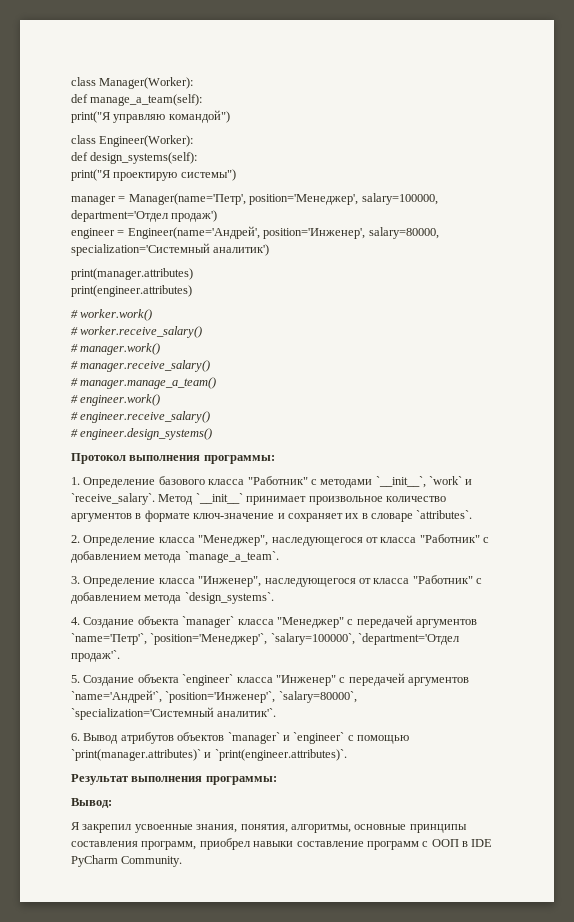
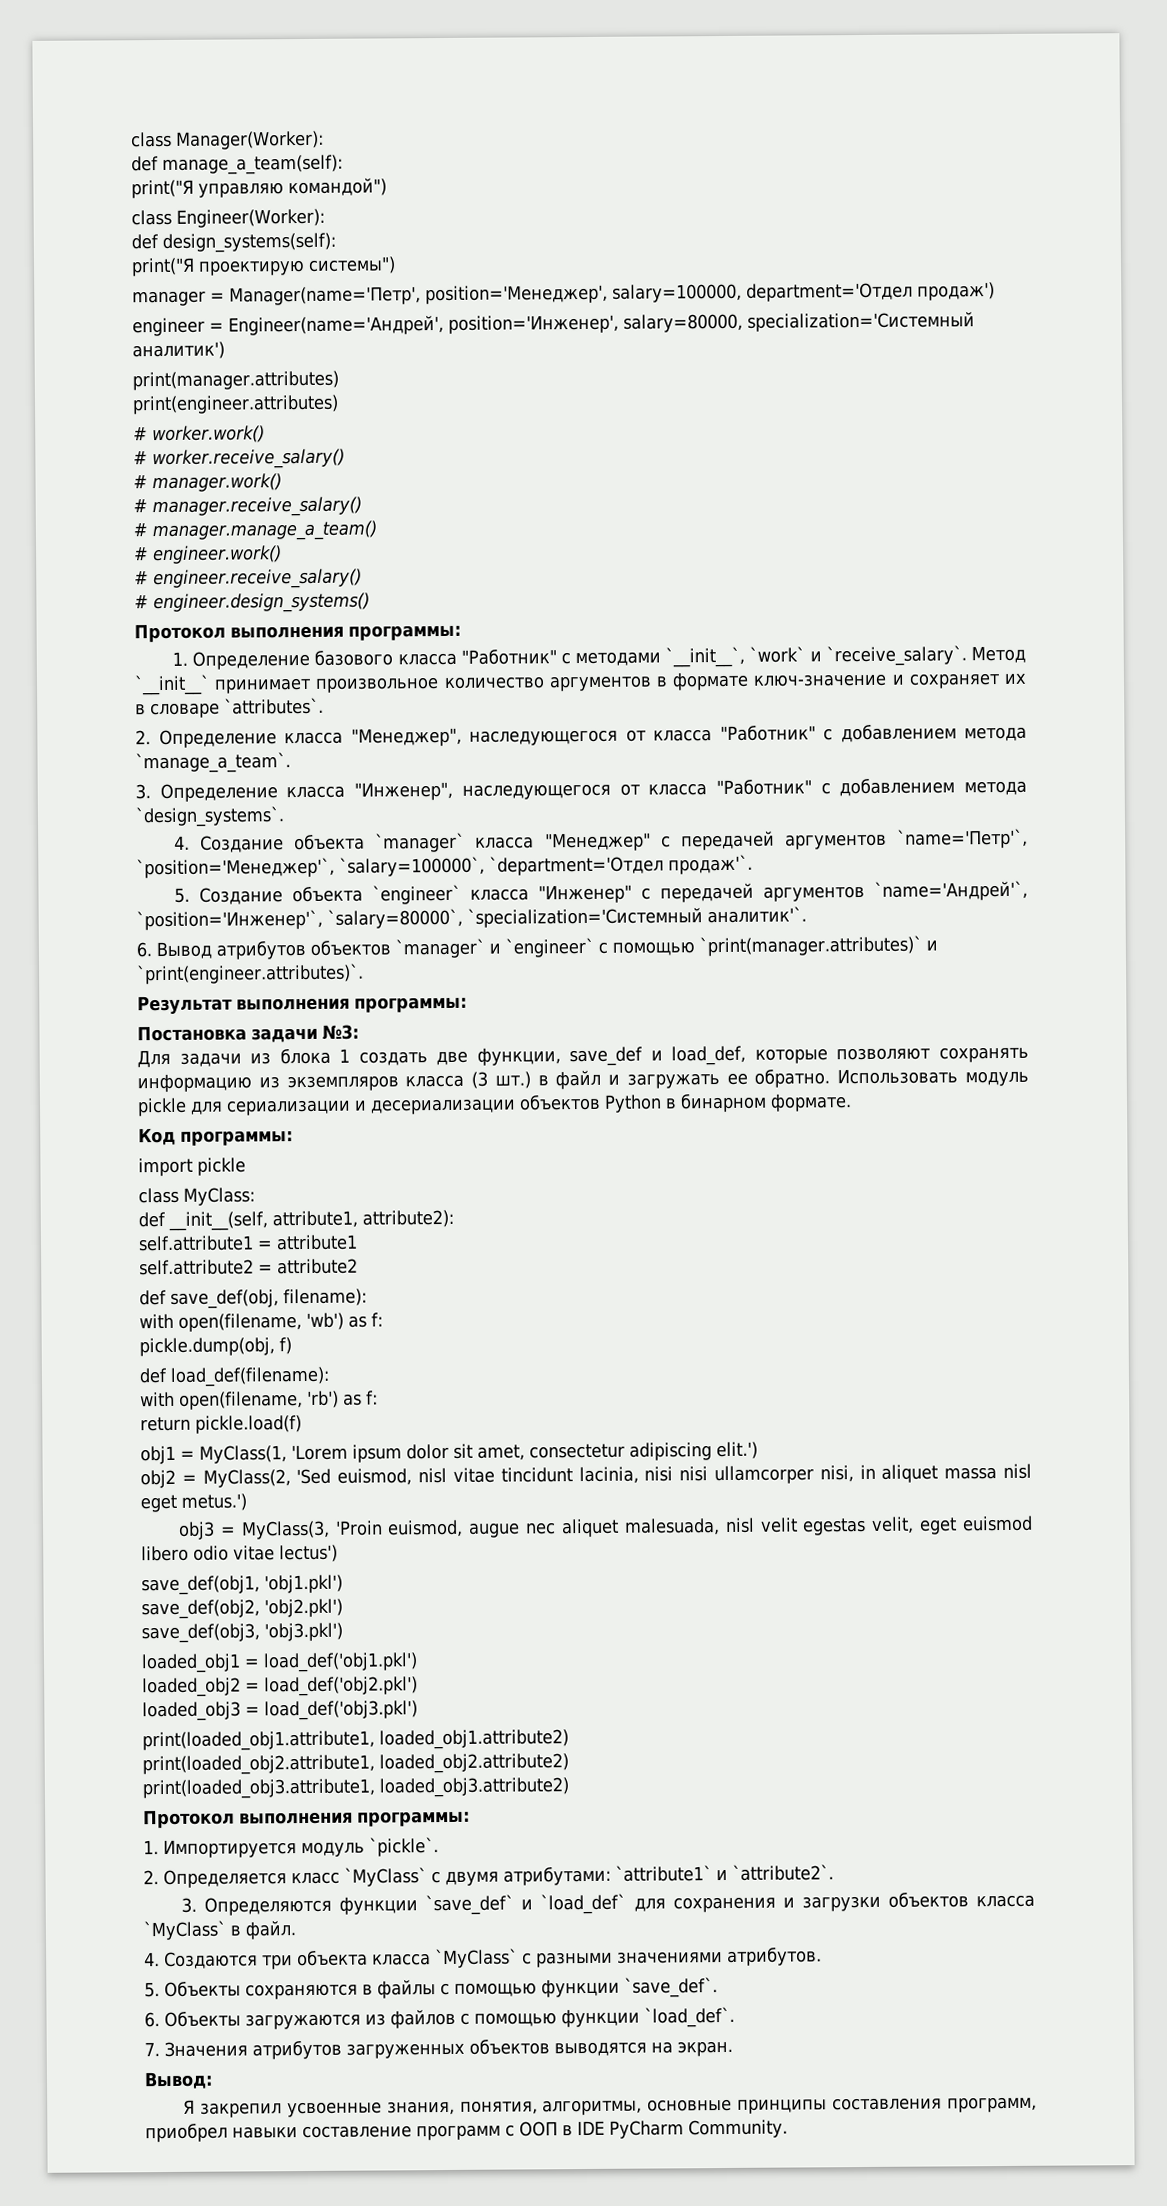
+ Постановка задачи №3:
+ Для задачи из блока 1 создать две функции, save_def и load_def, которые позволяют сохранять информацию из экземпляров класса (3 шт.) в файл и загружать ее обратно. Использовать модуль pickle для сериализации и десериализации объектов Python в бинарном формате.
+ Код программы:
+ import pickle
+ class MyClass:
+ def __init__(self, attribute1, attribute2):
+ self.attribute1 = attribute1
+ self.attribute2 = attribute2
+ def save_def(obj, filename):
+ with open(filename, 'wb') as f:
+ pickle.dump(obj, f)
+ def load_def(filename):
+ with open(filename, 'rb') as f:
+ return pickle.load(f)
+ obj1 = MyClass(1, 'Lorem ipsum dolor sit amet, consectetur adipiscing elit.')
+ obj2 = MyClass(2, 'Sed euismod, nisl vitae tincidunt lacinia, nisi nisi ullamcorper nisi, in aliquet massa nisl eget metus.')
+ obj3 = MyClass(3, 'Proin euismod, augue nec aliquet malesuada, nisl velit egestas velit, eget euismod libero odio vitae lectus')
+ save_def(obj1, 'obj1.pkl')
+ save_def(obj2, 'obj2.pkl')
+ save_def(obj3, 'obj3.pkl')
+ loaded_obj1 = load_def('obj1.pkl')
+ loaded_obj2 = load_def('obj2.pkl')
+ loaded_obj3 = load_def('obj3.pkl')
+ print(loaded_obj1.attribute1, loaded_obj1.attribute2)
+ print(loaded_obj2.attribute1, loaded_obj2.attribute2)
+ print(loaded_obj3.attribute1, loaded_obj3.attribute2)
+ Протокол выполнения программы:
+ 1. Импортируется модуль `pickle`.
+ 2. Определяется класс `MyClass` с двумя атрибутами: `attribute1` и `attribute2`.
+ 3. Определяются функции `save_def` и `load_def` для сохранения и загрузки объектов класса `MyClass` в файл.
+ 4. Создаются три объекта класса `MyClass` с разными значениями атрибутов.
+ 5. Объекты сохраняются в файлы с помощью функции `save_def`.
+ 6. Объекты загружаются из файлов с помощью функции `load_def`.
+ 7. Значения атрибутов загруженных объектов выводятся на экран.

